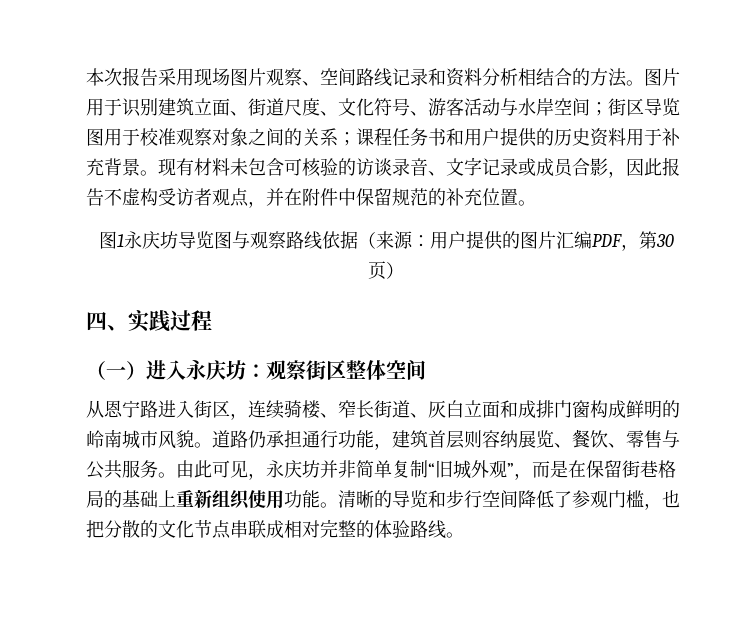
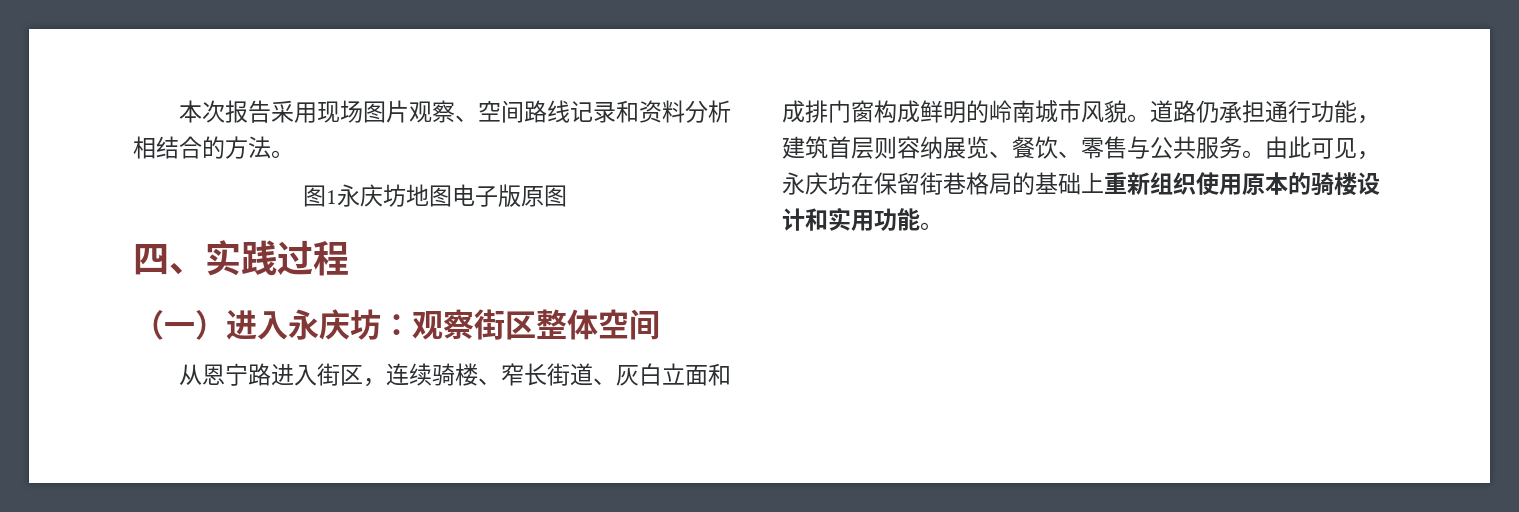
- 本次报告采用现场图片观察、空间路线记录和资料分析相结合的方法。图片用于识别建筑立面、街道尺度、文化符号、游客活动与水岸空间；街区导览图用于校准观察对象之间的关系；课程任务书和用户提供的历史资料用于补充背景。现有材料未包含可核验的访谈录音、文字记录或成员合影，因此报告不虚构受访者观点，并在附件中保留规范的补充位置。
- 图1永庆坊导览图与观察路线依据（来源：用户提供的图片汇编PDF，第30页）
+ 本次报告采用现场图片观察、空间路线记录和资料分析相结合的方法。
+ 图1永庆坊地图电子版原图
- 由此可见，永庆坊并非简单复制“旧城外观”，而是在保留街巷格局的基础上重新组织使用功能。清晰的导览和步行空间降低了参观门槛，也把分散的文化节点串联成相对完整的体验路线。
+ 由此可见，永庆坊在保留街巷格局的基础上重新组织使用原本的骑楼设计和实用功能。

